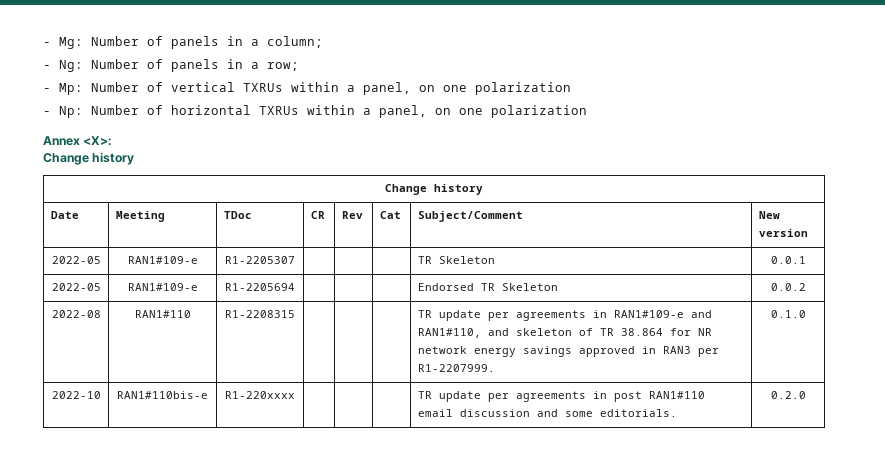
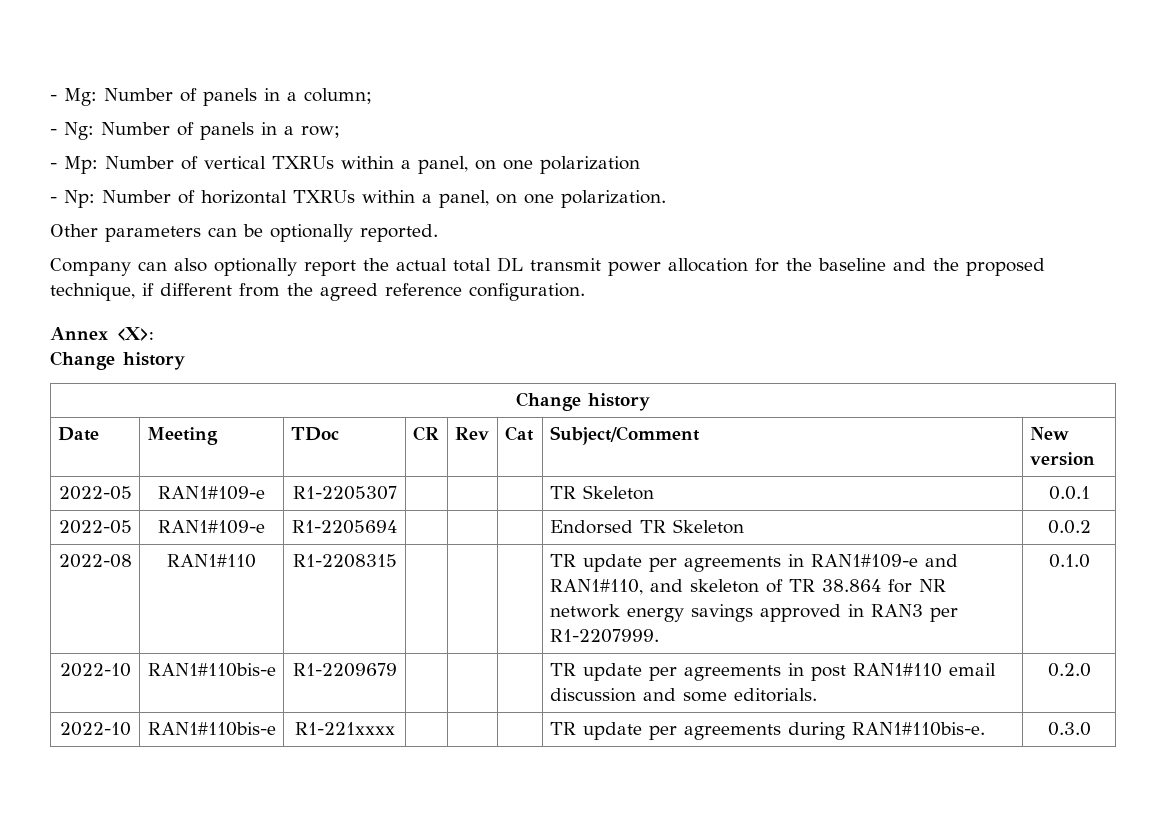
- - Np: Number of horizontal TXRUs within a panel, on one polarization
+ - Np: Number of horizontal TXRUs within a panel, on one polarization.
+ Other parameters can be optionally reported.
+ Company can also optionally report the actual total DL transmit power allocation for the baseline and the proposed technique, if different from the agreed reference configuration.
- 2022-10 | RAN1#110bis-e | R1-220xxxx | | | | TR update per agreements in post RAN1#110 email discussion and some editorials. | 0.2.0
+ 2022-10 | RAN1#110bis-e | R1-2209679 | | | | TR update per agreements in post RAN1#110 email discussion and some editorials. | 0.2.0
+ 2022-10 | RAN1#110bis-e | R1-221xxxx | | | | TR update per agreements during RAN1#110bis-e. | 0.3.0

